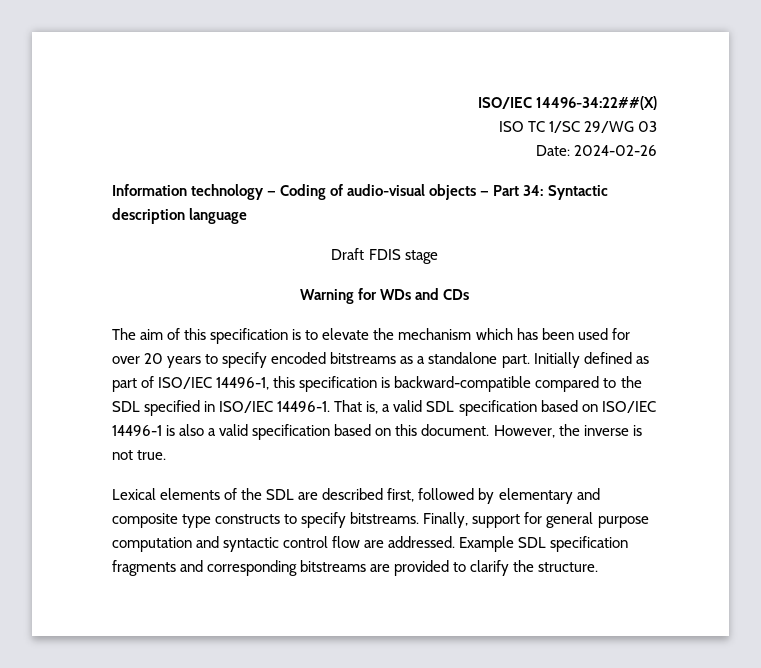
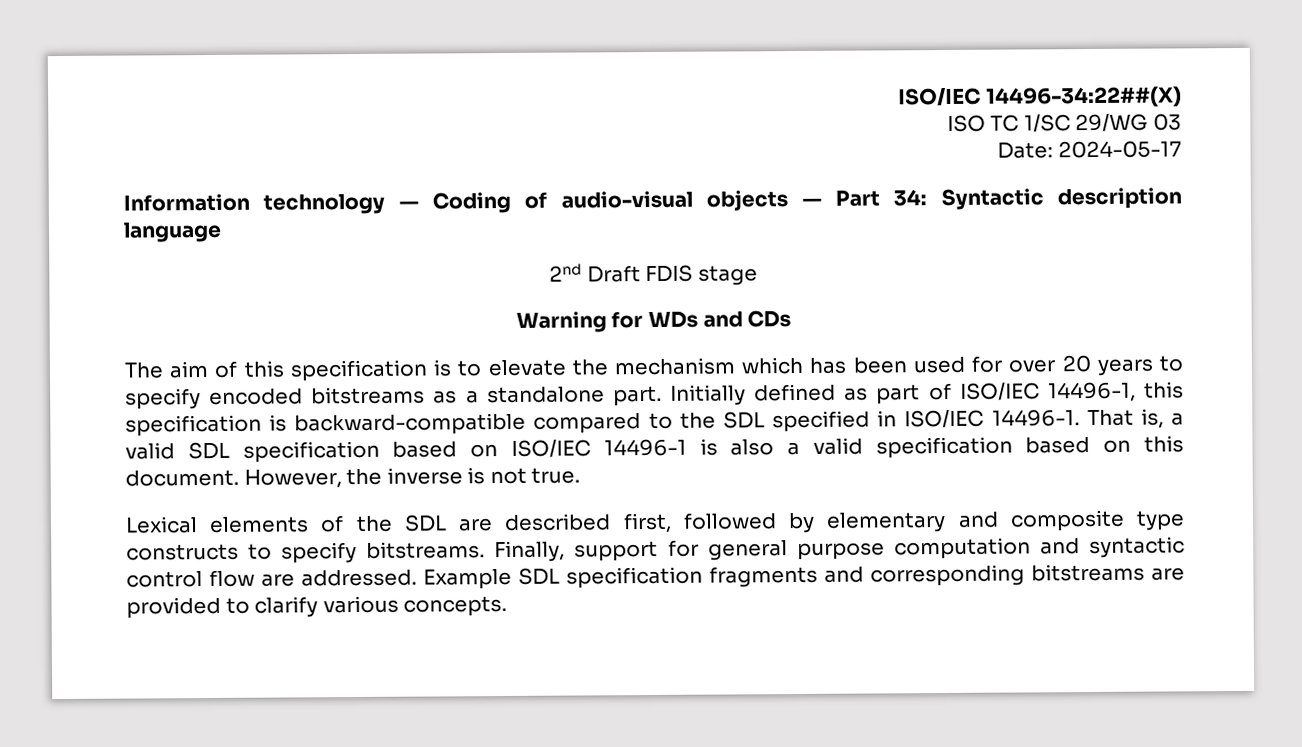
- Date: 2024-02-26
+ Date: 2024-05-17
- Draft FDIS stage
+ 2nd Draft FDIS stage
- Example SDL specification fragments and corresponding bitstreams are provided to clarify the structure.
+ Example SDL specification fragments and corresponding bitstreams are provided to clarify various concepts.

